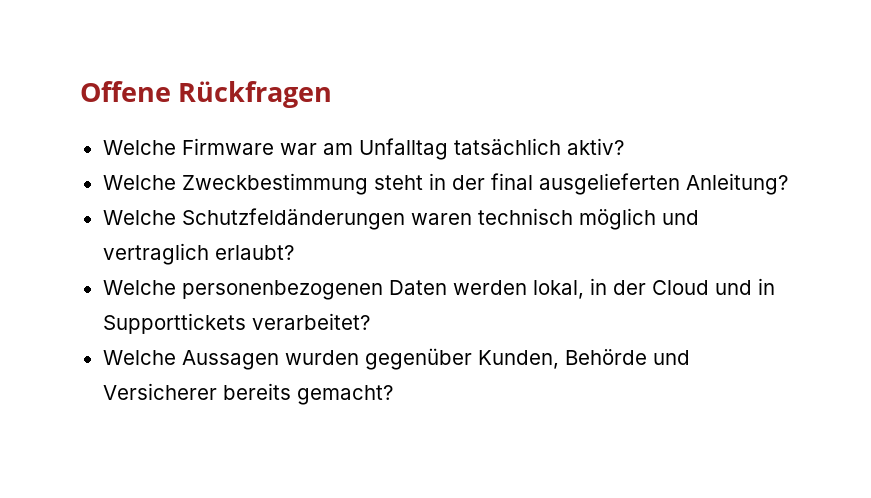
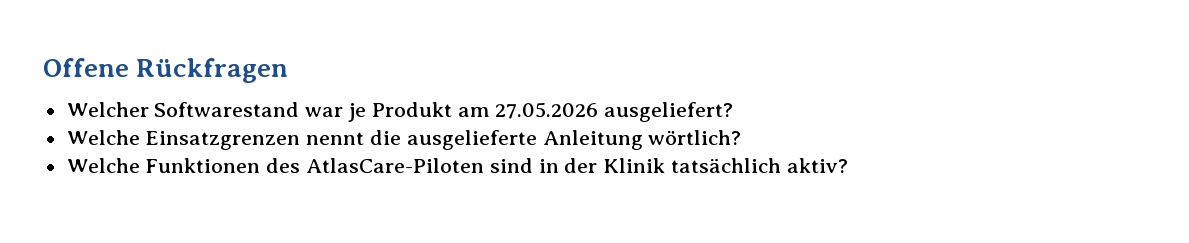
- Welche Firmware war am Unfalltag tatsächlich aktiv?
- Welche Zweckbestimmung steht in der final ausgelieferten Anleitung?
- Welche Schutzfeldänderungen waren technisch möglich und vertraglich erlaubt?
- Welche personenbezogenen Daten werden lokal, in der Cloud und in Supporttickets verarbeitet?
- Welche Aussagen wurden gegenüber Kunden, Behörde und Versicherer bereits gemacht?
+ Welcher Softwarestand war je Produkt am 27.05.2026 ausgeliefert?
+ Welche Einsatzgrenzen nennt die ausgelieferte Anleitung wörtlich?
+ Welche Funktionen des AtlasCare-Piloten sind in der Klinik tatsächlich aktiv?

